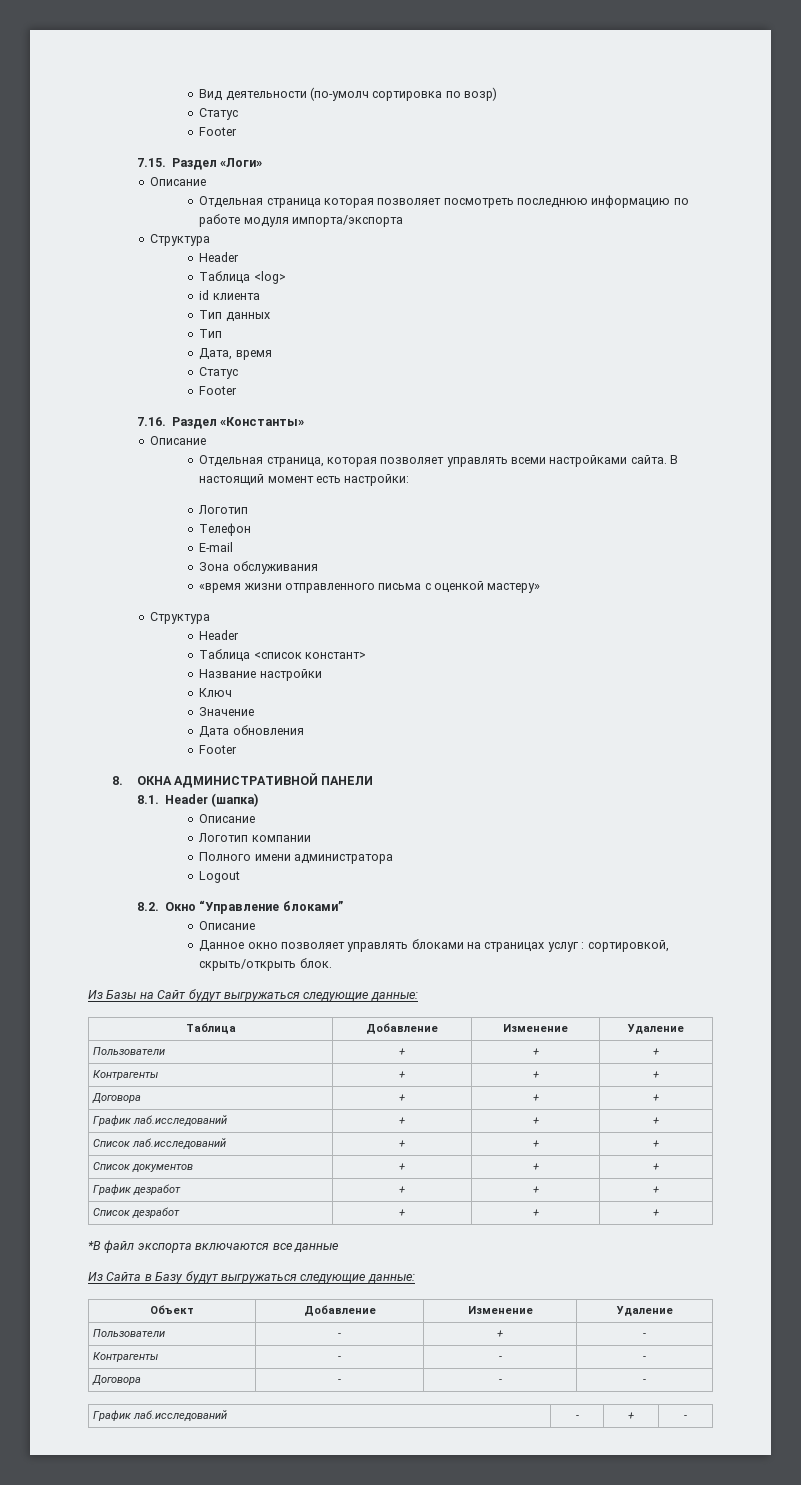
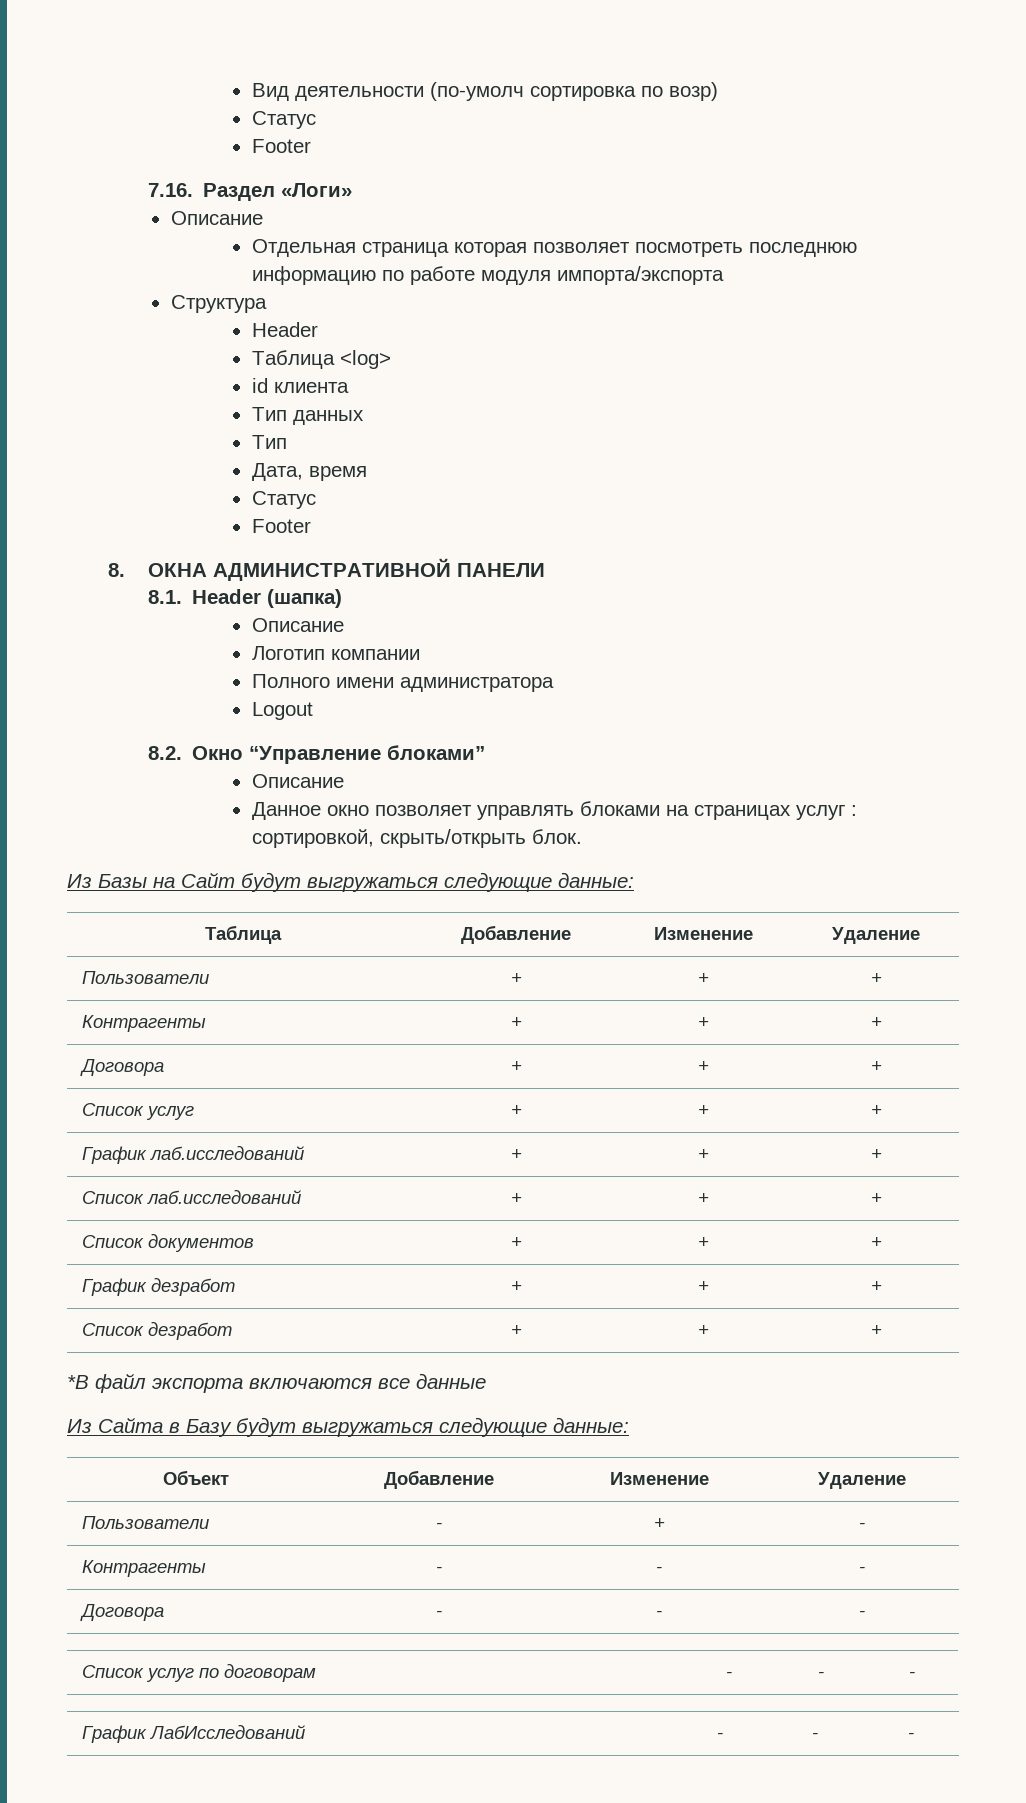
- 7.15. Раздел «Логи»
+ 7.16. Раздел «Логи»
- 7.16. Раздел «Константы»
- Описание
- Отдельная страница, которая позволяет управлять всеми настройками сайта. В настоящий момент есть настройки:
- Логотип
- Телефон
- E-mail
- Зона обслуживания
- «время жизни отправленного письма с оценкой мастеру»
- Структура
- Header
- Таблица <список констант>
- Название настройки
- Ключ
- Значение
- Дата обновления
- Footer
+ Список услуг | + | + | +
- График лаб.исследований | - | + | -
+ Список услуг по договорам | - | - | -
+ График ЛабИсследований | - | - | -

